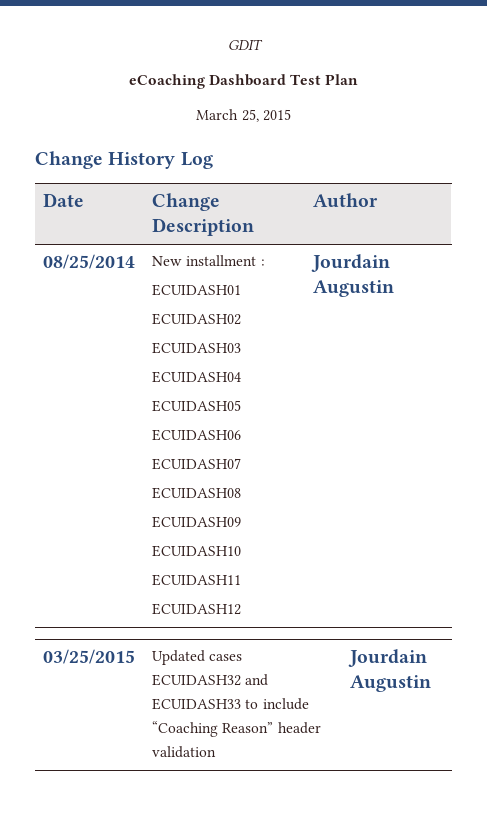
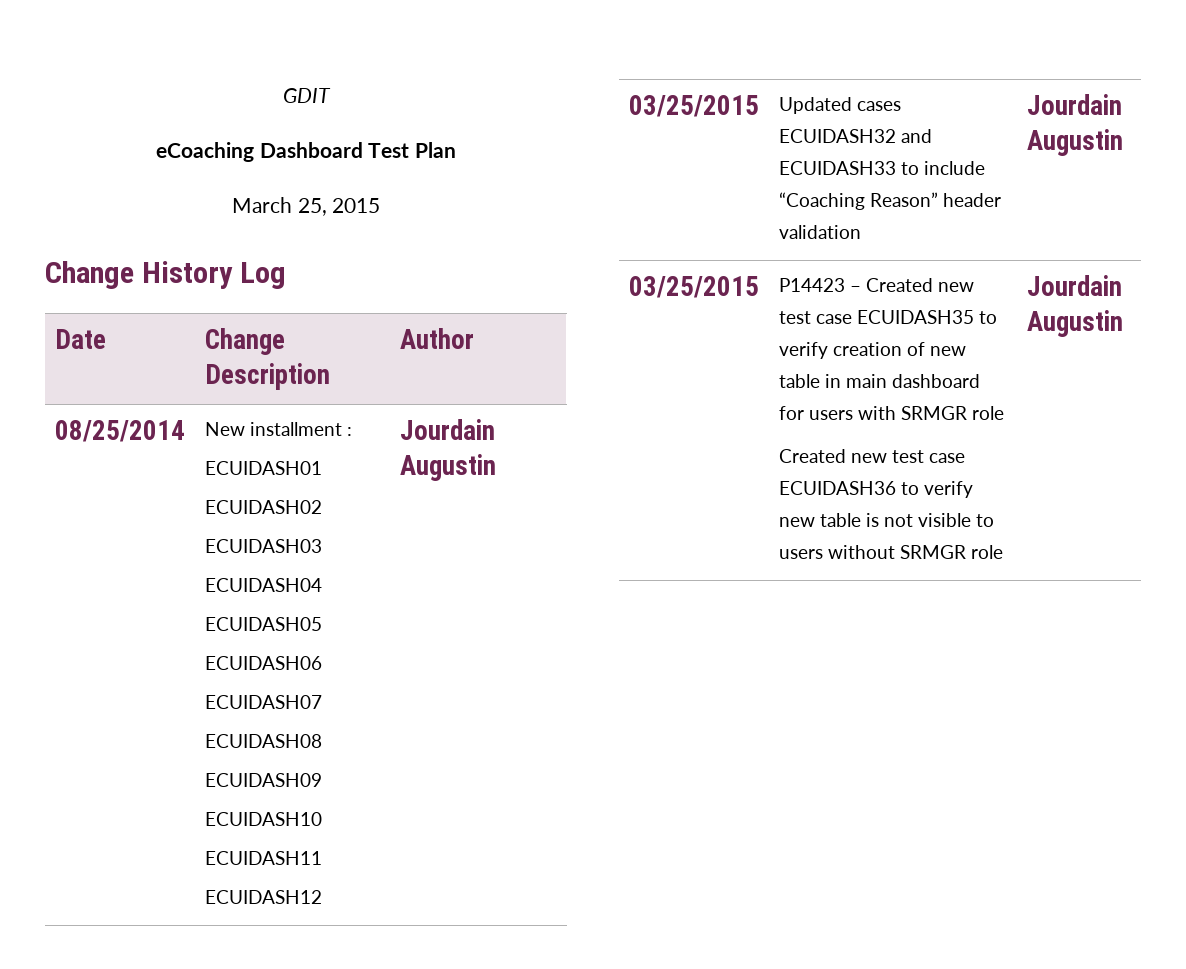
+ 03/25/2015 | P14423 – Created new test case ECUIDASH35 to verify creation of new table in main dashboard for users with SRMGR role
+ Created new test case ECUIDASH36 to verify new table is not visible to users without SRMGR role | Jourdain Augustin

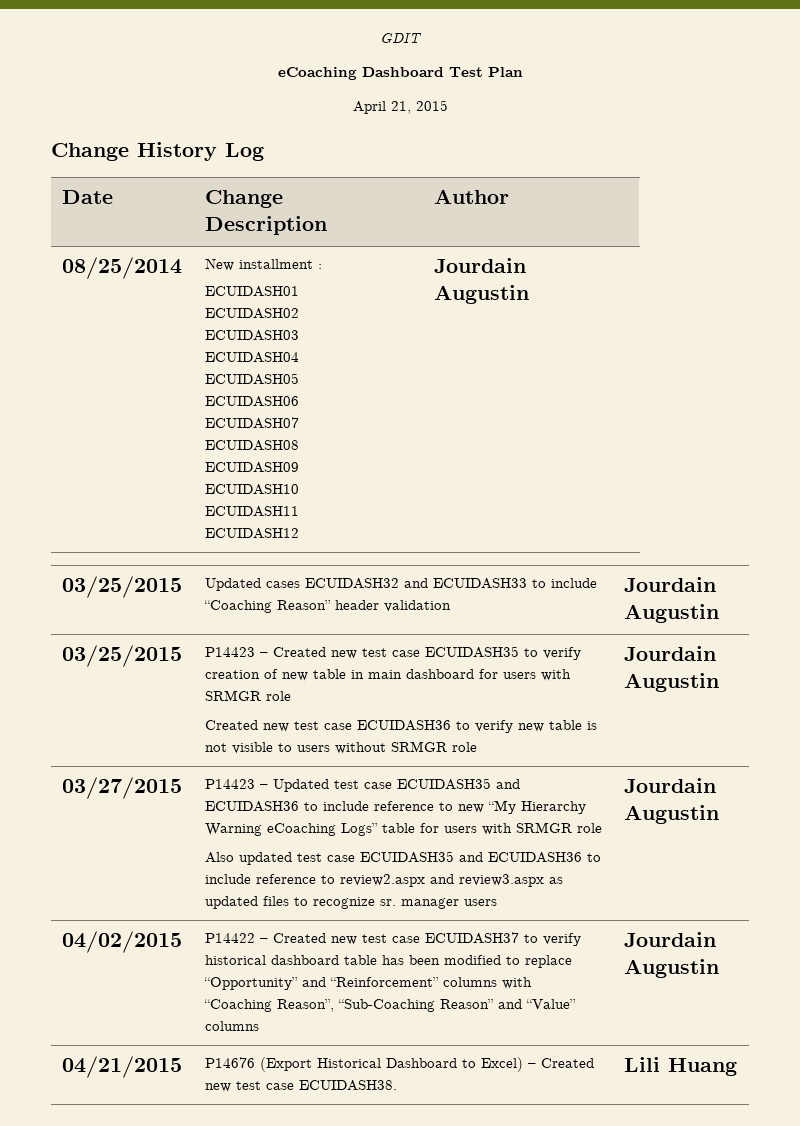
- March 25, 2015
+ April 21, 2015
+ 03/27/2015 | P14423 – Updated test case ECUIDASH35 and ECUIDASH36 to include reference to new “My Hierarchy Warning eCoaching Logs” table for users with SRMGR role
+ Also updated test case ECUIDASH35 and ECUIDASH36 to include reference to review2.aspx and review3.aspx as updated files to recognize sr. manager users | Jourdain Augustin
+ 04/02/2015 | P14422 – Created new test case ECUIDASH37 to verify historical dashboard table has been modified to replace “Opportunity” and “Reinforcement” columns with “Coaching Reason”, “Sub-Coaching Reason” and “Value” columns | Jourdain Augustin
+ 04/21/2015 | P14676 (Export Historical Dashboard to Excel) – Created new test case ECUIDASH38. | Lili Huang

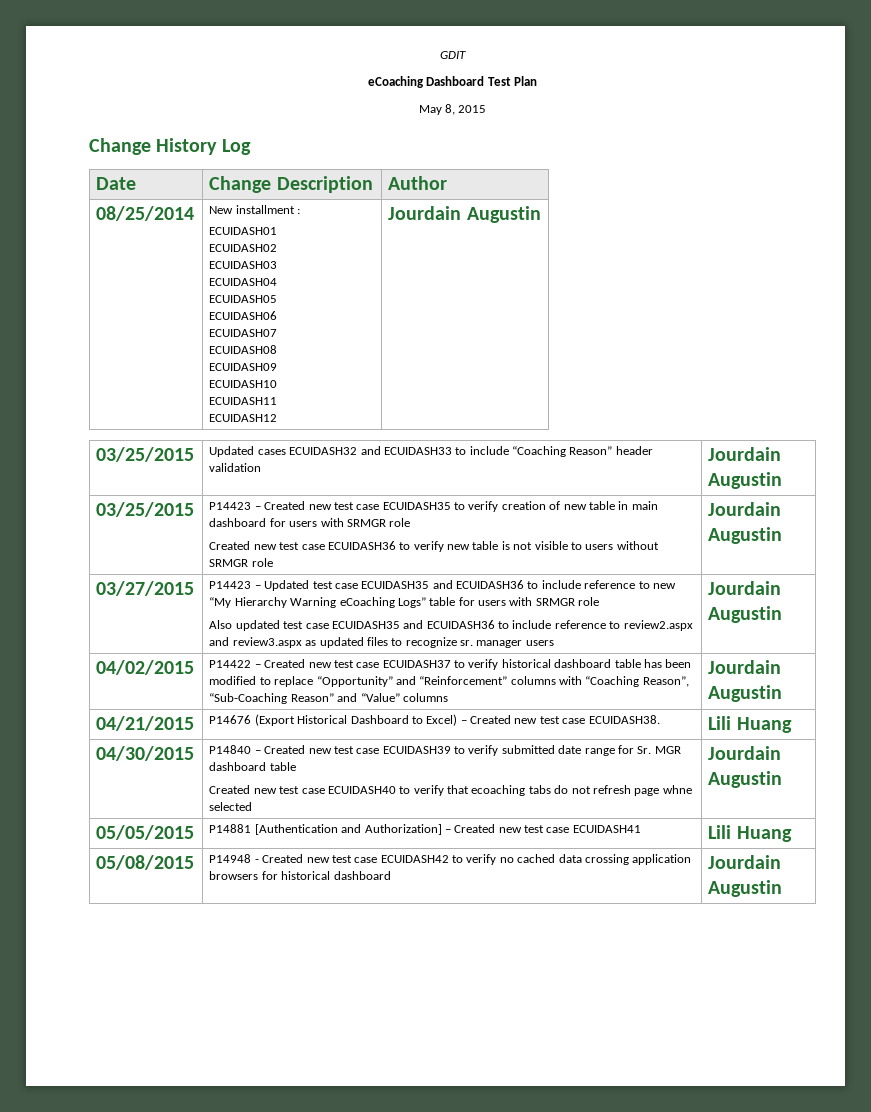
- April 21, 2015
+ May 8, 2015
+ 04/30/2015 | P14840 – Created new test case ECUIDASH39 to verify submitted date range for Sr. MGR dashboard table
+ Created new test case ECUIDASH40 to verify that ecoaching tabs do not refresh page whne selected | Jourdain Augustin
+ 05/05/2015 | P14881 [Authentication and Authorization] – Created new test case ECUIDASH41 | Lili Huang
+ 05/08/2015 | P14948 - Created new test case ECUIDASH42 to verify no cached data crossing application browsers for historical dashboard | Jourdain Augustin

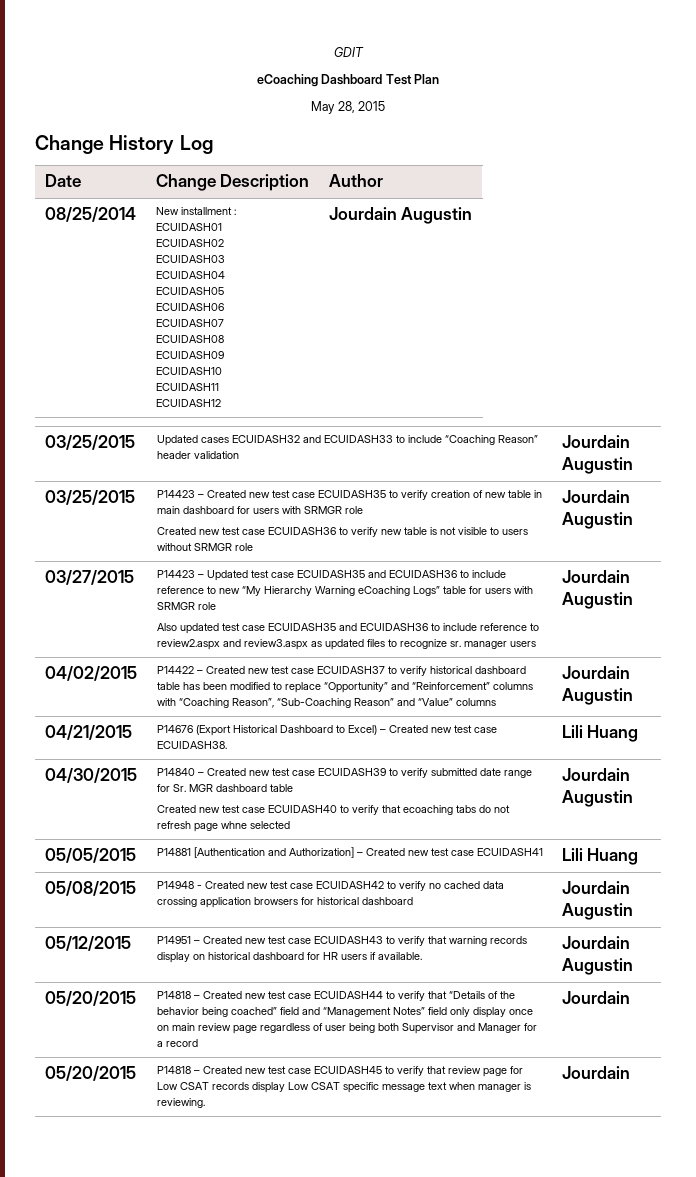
- May 8, 2015
+ May 28, 2015
+ 05/12/2015 | P14951 – Created new test case ECUIDASH43 to verify that warning records display on historical dashboard for HR users if available. | Jourdain Augustin
+ 05/20/2015 | P14818 – Created new test case ECUIDASH44 to verify that “Details of the behavior being coached” field and “Management Notes” field only display once on main review page regardless of user being both Supervisor and Manager for a record | Jourdain
+ 05/20/2015 | P14818 – Created new test case ECUIDASH45 to verify that review page for Low CSAT records display Low CSAT specific message text when manager is reviewing. | Jourdain

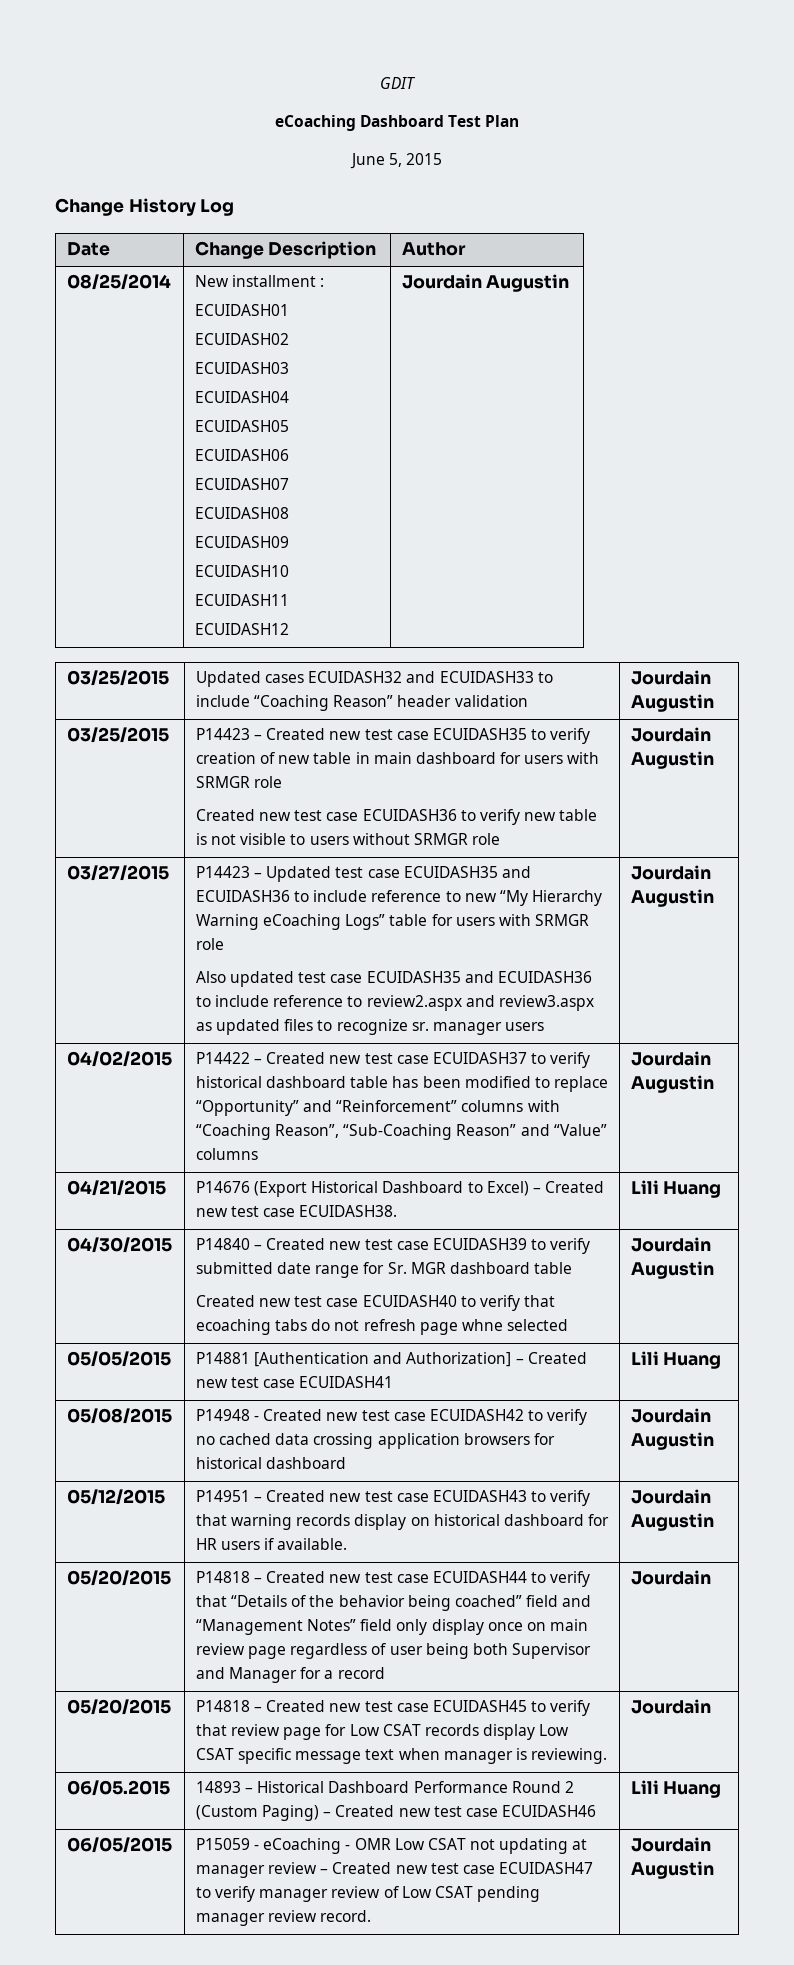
- May 28, 2015
+ June 5, 2015
+ 06/05.2015 | 14893 – Historical Dashboard Performance Round 2 (Custom Paging) – Created new test case ECUIDASH46 | Lili Huang
+ 06/05/2015 | P15059 - eCoaching - OMR Low CSAT not updating at manager review – Created new test case ECUIDASH47 to verify manager review of Low CSAT pending manager review record. | Jourdain Augustin

